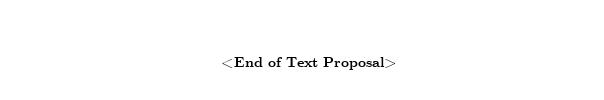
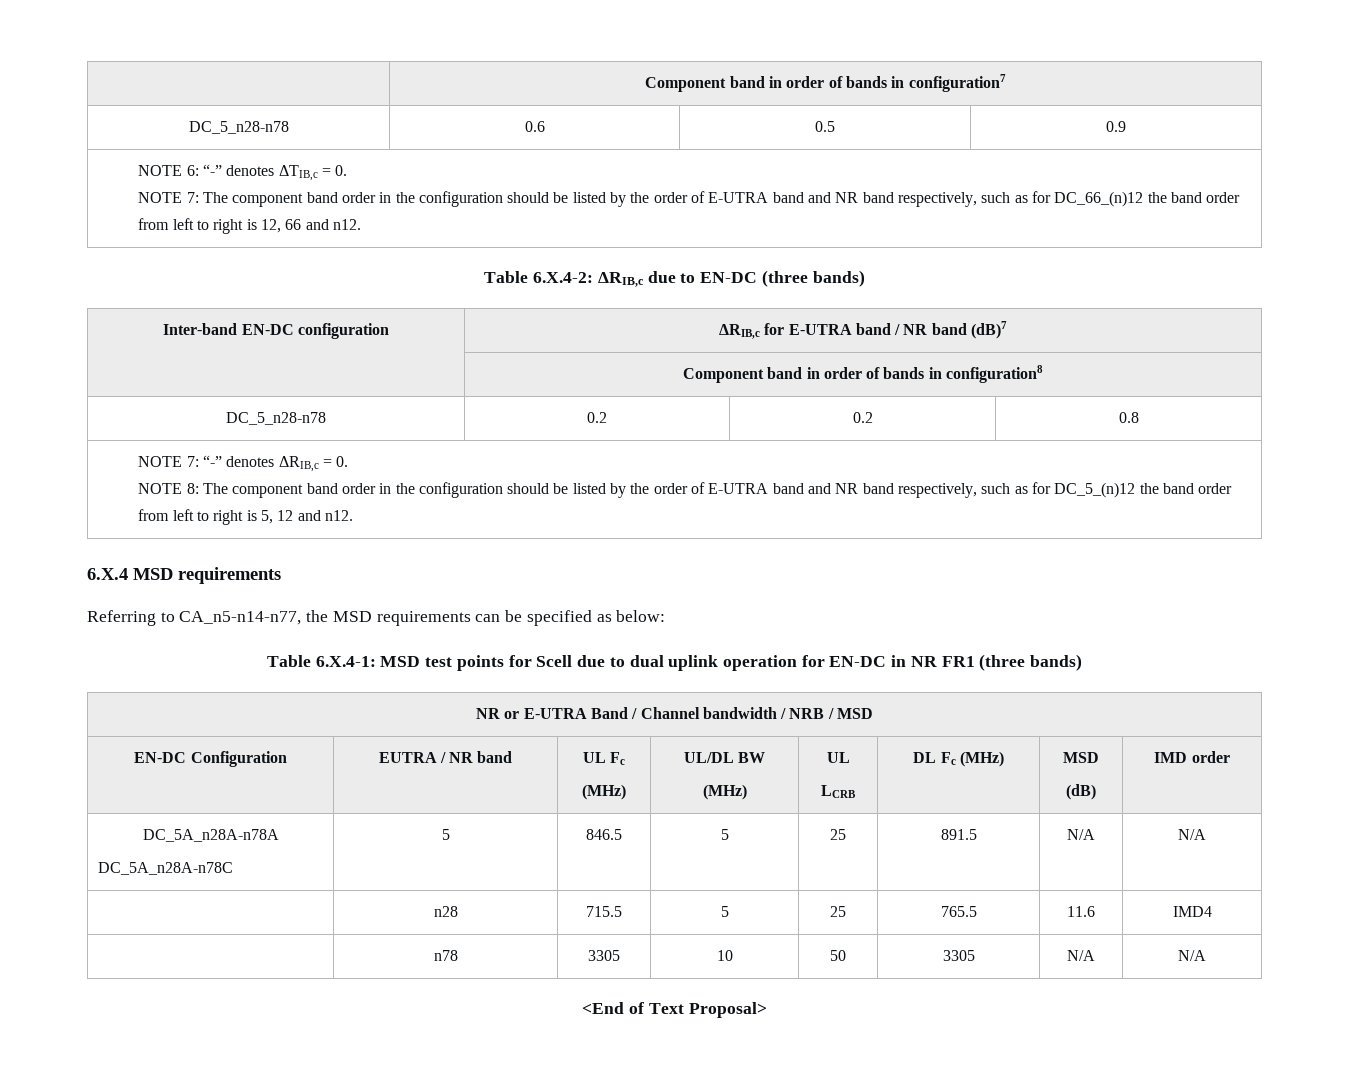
+ | Component band in order of bands in configuration7
+ DC_5_n28-n78 | 0.6 | 0.5 | 0.9
+ NOTE 6: “-” denotes ΔTIB,c = 0.
+ NOTE 7: The component band order in the configuration should be listed by the order of E-UTRA band and NR band respectively, such as for DC_66_(n)12 the band order from left to right is 12, 66 and n12.
+ Table 6.X.4-2: ΔRIB,c due to EN-DC (three bands)
+ Inter-band EN-DC configuration | ΔRIB,c for E-UTRA band / NR band (dB)7
+ | Component band in order of bands in configuration8
+ DC_5_n28-n78 | 0.2 | 0.2 | 0.8
+ NOTE 7: “-” denotes ΔRIB,c = 0.
+ NOTE 8: The component band order in the configuration should be listed by the order of E-UTRA band and NR band respectively, such as for DC_5_(n)12 the band order from left to right is 5, 12 and n12.
+ 6.X.4 MSD requirements
+ Referring to CA_n5-n14-n77, the MSD requirements can be specified as below:
+ Table 6.X.4-1: MSD test points for Scell due to dual uplink operation for EN-DC in NR FR1 (three bands)
+ NR or E-UTRA Band / Channel bandwidth / NRB / MSD
+ EN-DC Configuration | EUTRA / NR band | UL Fc
+ (MHz) | UL/DL BW
+ (MHz) | UL
+ LCRB | DL Fc (MHz) | MSD
+ (dB) | IMD order
+ DC_5A_n28A-n78A
+ DC_5A_n28A-n78C | 5 | 846.5 | 5 | 25 | 891.5 | N/A | N/A
+ | n28 | 715.5 | 5 | 25 | 765.5 | 11.6 | IMD4
+ | n78 | 3305 | 10 | 50 | 3305 | N/A | N/A

